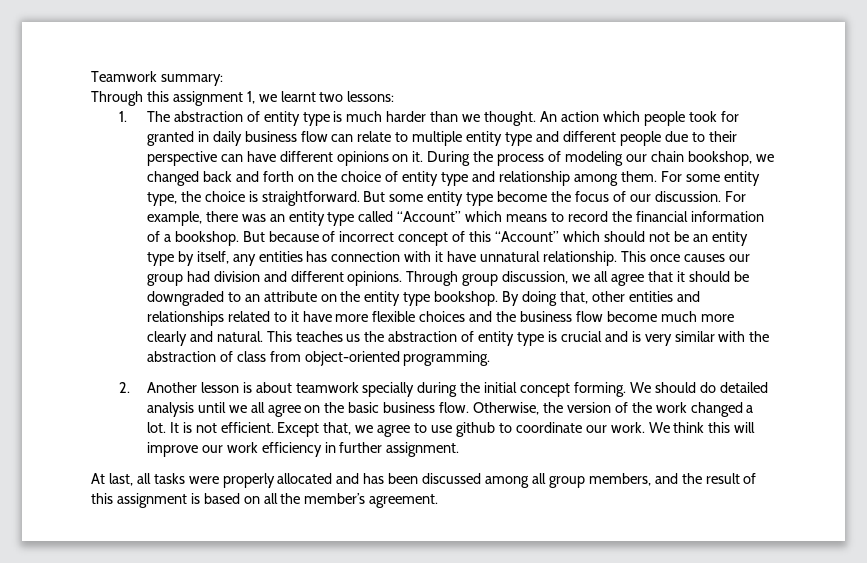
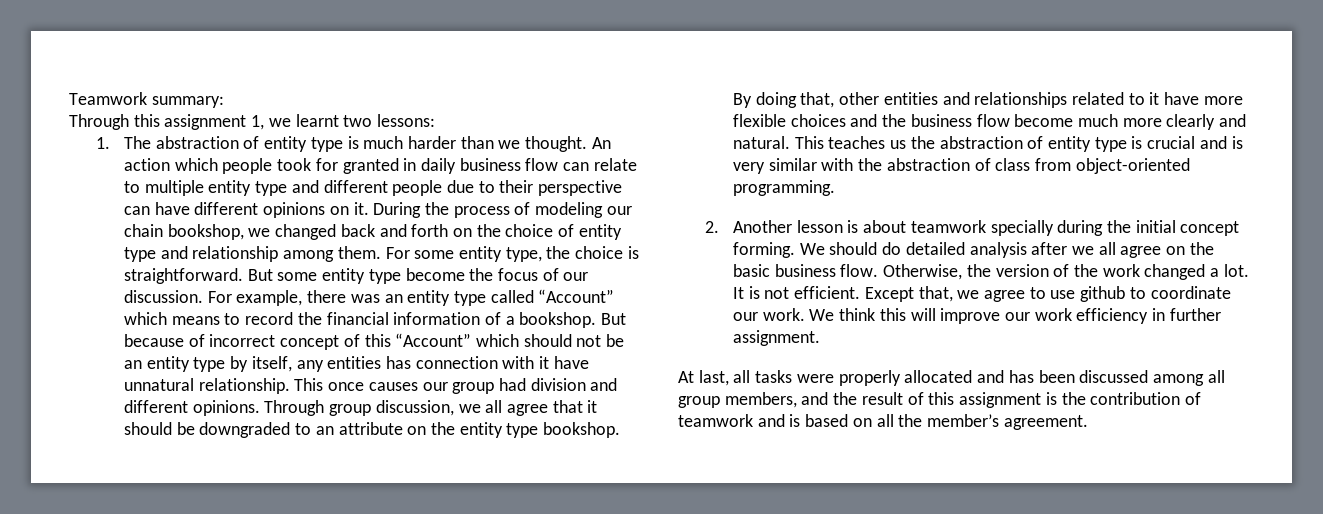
- We should do detailed analysis until we all agree on the basic business flow.
+ We should do detailed analysis after we all agree on the basic business flow.
- At last, all tasks were properly allocated and has been discussed among all group members, and the result of this assignment is based on all the member’s agreement.
+ At last, all tasks were properly allocated and has been discussed among all group members, and the result of this assignment is the contribution of teamwork and is based on all the member’s agreement.

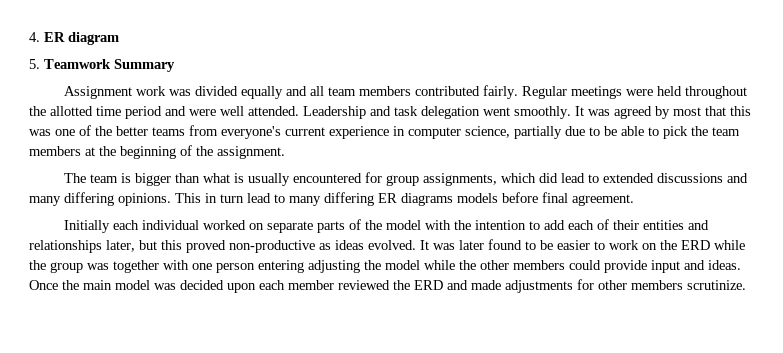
- Teamwork summary:
- Through this assignment 1, we learnt two lessons:
- 1. The abstraction of entity type is much harder than we thought. An action which people took for granted in daily business flow can relate to multiple entity type and different people due to their perspective can have different opinions on it. During the process of modeling our chain bookshop, we changed back and forth on the choice of entity type and relationship among them. For some entity type, the choice is straightforward. But some entity type become the focus of our discussion. For example, there was an entity type called “Account” which means to record the financial information of a bookshop. But because of incorrect concept of this “Account” which should not be an entity type by itself, any entities has connection with it have unnatural relationship. This once causes our group had division and different opinions. Through group discussion, we all agree that it should be downgraded to an attribute on the entity type bookshop. By doing that, other entities and relationships related to it have more flexible choices and the business flow become much more clearly and natural. This teaches us the abstraction of entity type is crucial and is very similar with the abstraction of class from object-oriented programming.
- 2. Another lesson is about teamwork specially during the initial concept forming. We should do detailed analysis after we all agree on the basic business flow. Otherwise, the version of the work changed a lot. It is not efficient. Except that, we agree to use github to coordinate our work. We think this will improve our work efficiency in further assignment.
- At last, all tasks were properly allocated and has been discussed among all group members, and the result of this assignment is the contribution of teamwork and is based on all the member’s agreement.
+ 4. ER diagram
+ 5. Teamwork Summary
+ Assignment work was divided equally and all team members contributed fairly. Regular meetings were held throughout the allotted time period and were well attended. Leadership and task delegation went smoothly. It was agreed by most that this was one of the better teams from everyone's current experience in computer science, partially due to be able to pick the team members at the beginning of the assignment.
+ The team is bigger than what is usually encountered for group assignments, which did lead to extended discussions and many differing opinions. This in turn lead to many differing ER diagrams models before final agreement.
+ Initially each individual worked on separate parts of the model with the intention to add each of their entities and relationships later, but this proved non-productive as ideas evolved. It was later found to be easier to work on the ERD while the group was together with one person entering adjusting the model while the other members could provide input and ideas. Once the main model was decided upon each member reviewed the ERD and made adjustments for other members scrutinize.

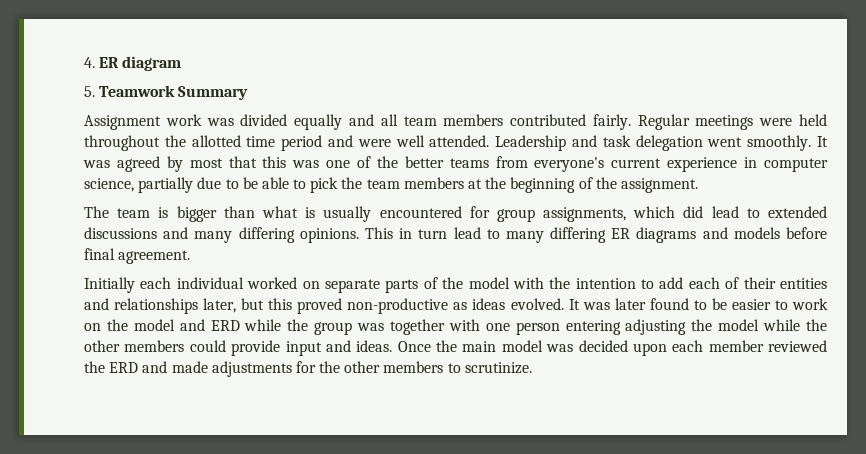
- This in turn lead to many differing ER diagrams models before final agreement.
+ This in turn lead to many differing ER diagrams and models before final agreement.
- It was later found to be easier to work on the ERD while the group was together with one person entering adjusting the model while the other members could provide input and ideas.
+ It was later found to be easier to work on the model and ERD while the group was together with one person entering adjusting the model while the other members could provide input and ideas.
- Once the main model was decided upon each member reviewed the ERD and made adjustments for other members scrutinize.
+ Once the main model was decided upon each member reviewed the ERD and made adjustments for the other members to scrutinize.

